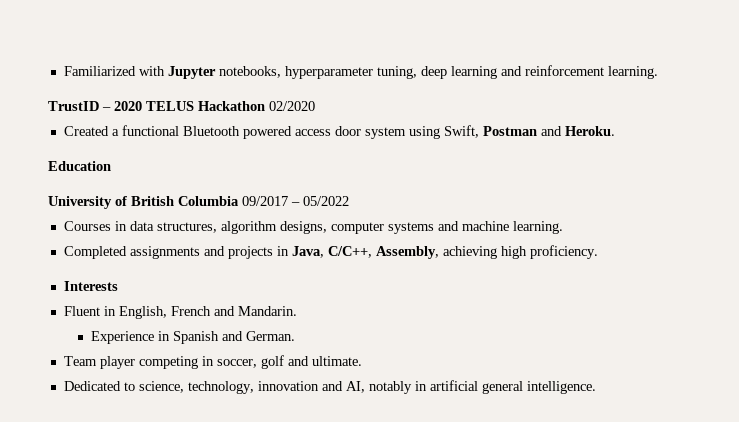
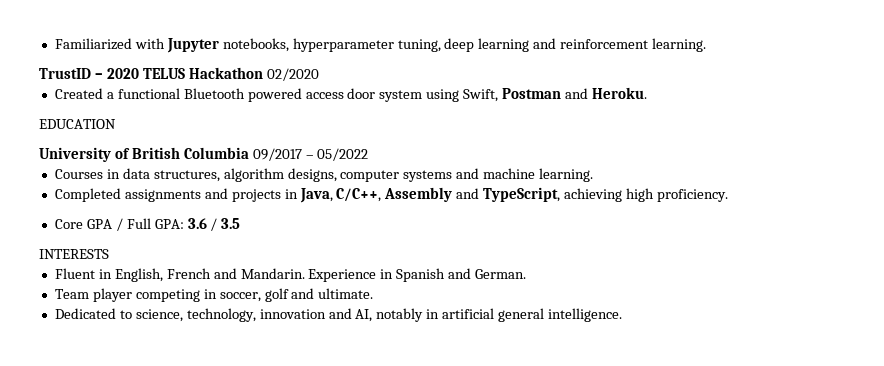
- Education
+ EDUCATION
- Completed assignments and projects in Java, C/C++, Assembly, achieving high proficiency.
+ Completed assignments and projects in Java, C/C++, Assembly and TypeScript, achieving high proficiency.
- Interests
+ Core GPA / Full GPA: 3.6 / 3.5
+ INTERESTS
- Fluent in English, French and Mandarin.
- Experience in Spanish and German.
+ Fluent in English, French and Mandarin. Experience in Spanish and German.

